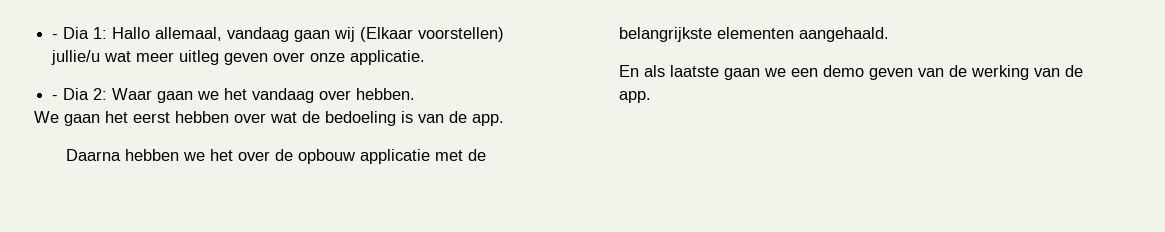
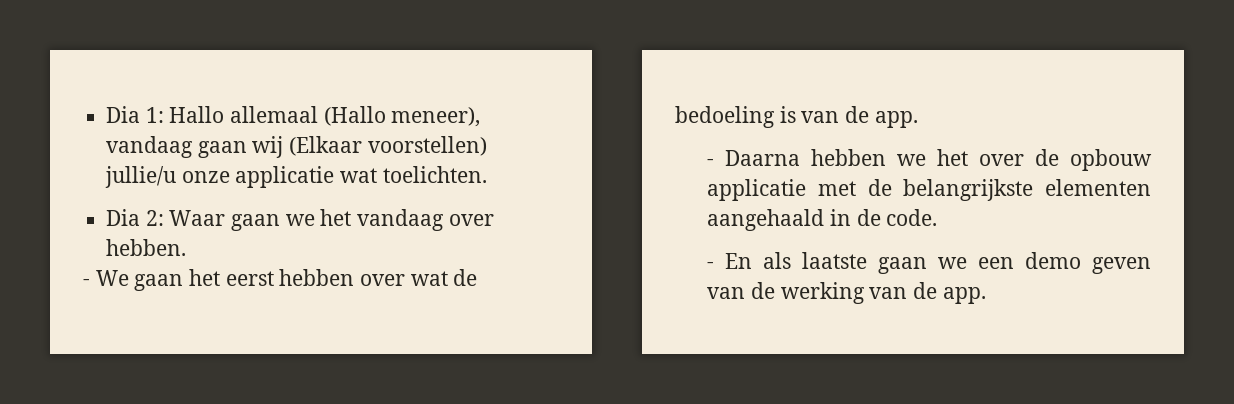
- - Dia 1: Hallo allemaal, vandaag gaan wij (Elkaar voorstellen) jullie/u wat meer uitleg geven over onze applicatie.
- - Dia 2: Waar gaan we het vandaag over hebben.
+ Dia 1: Hallo allemaal (Hallo meneer), vandaag gaan wij (Elkaar voorstellen) jullie/u onze applicatie wat toelichten.
+ Dia 2: Waar gaan we het vandaag over hebben.
- We gaan het eerst hebben over wat de bedoeling is van de app.
+ - We gaan het eerst hebben over wat de bedoeling is van de app.
- Daarna hebben we het over de opbouw applicatie met de belangrijkste elementen aangehaald.
- En als laatste gaan we een demo geven van de werking van de app.
+ - Daarna hebben we het over de opbouw applicatie met de belangrijkste elementen aangehaald in de code.
+ - En als laatste gaan we een demo geven van de werking van de app.

